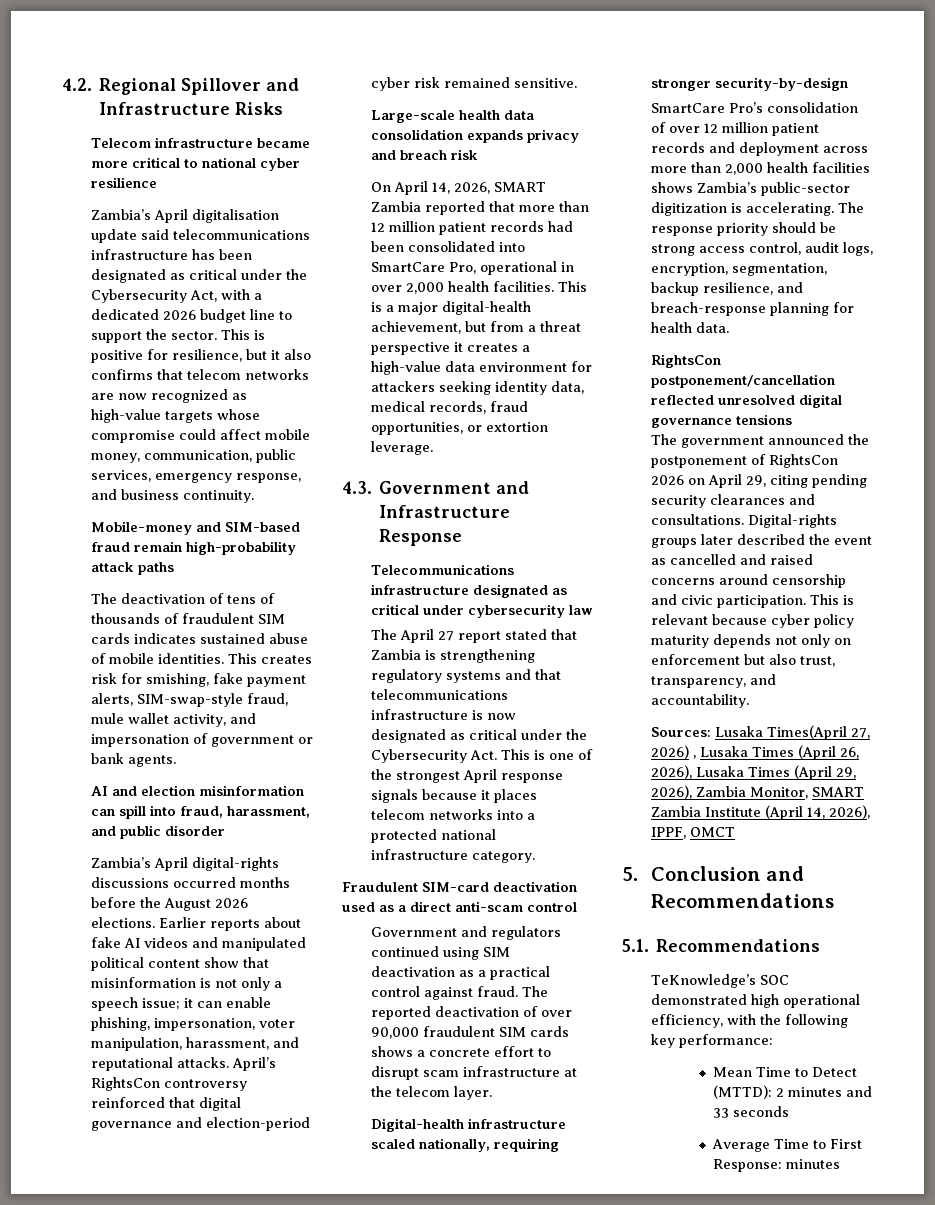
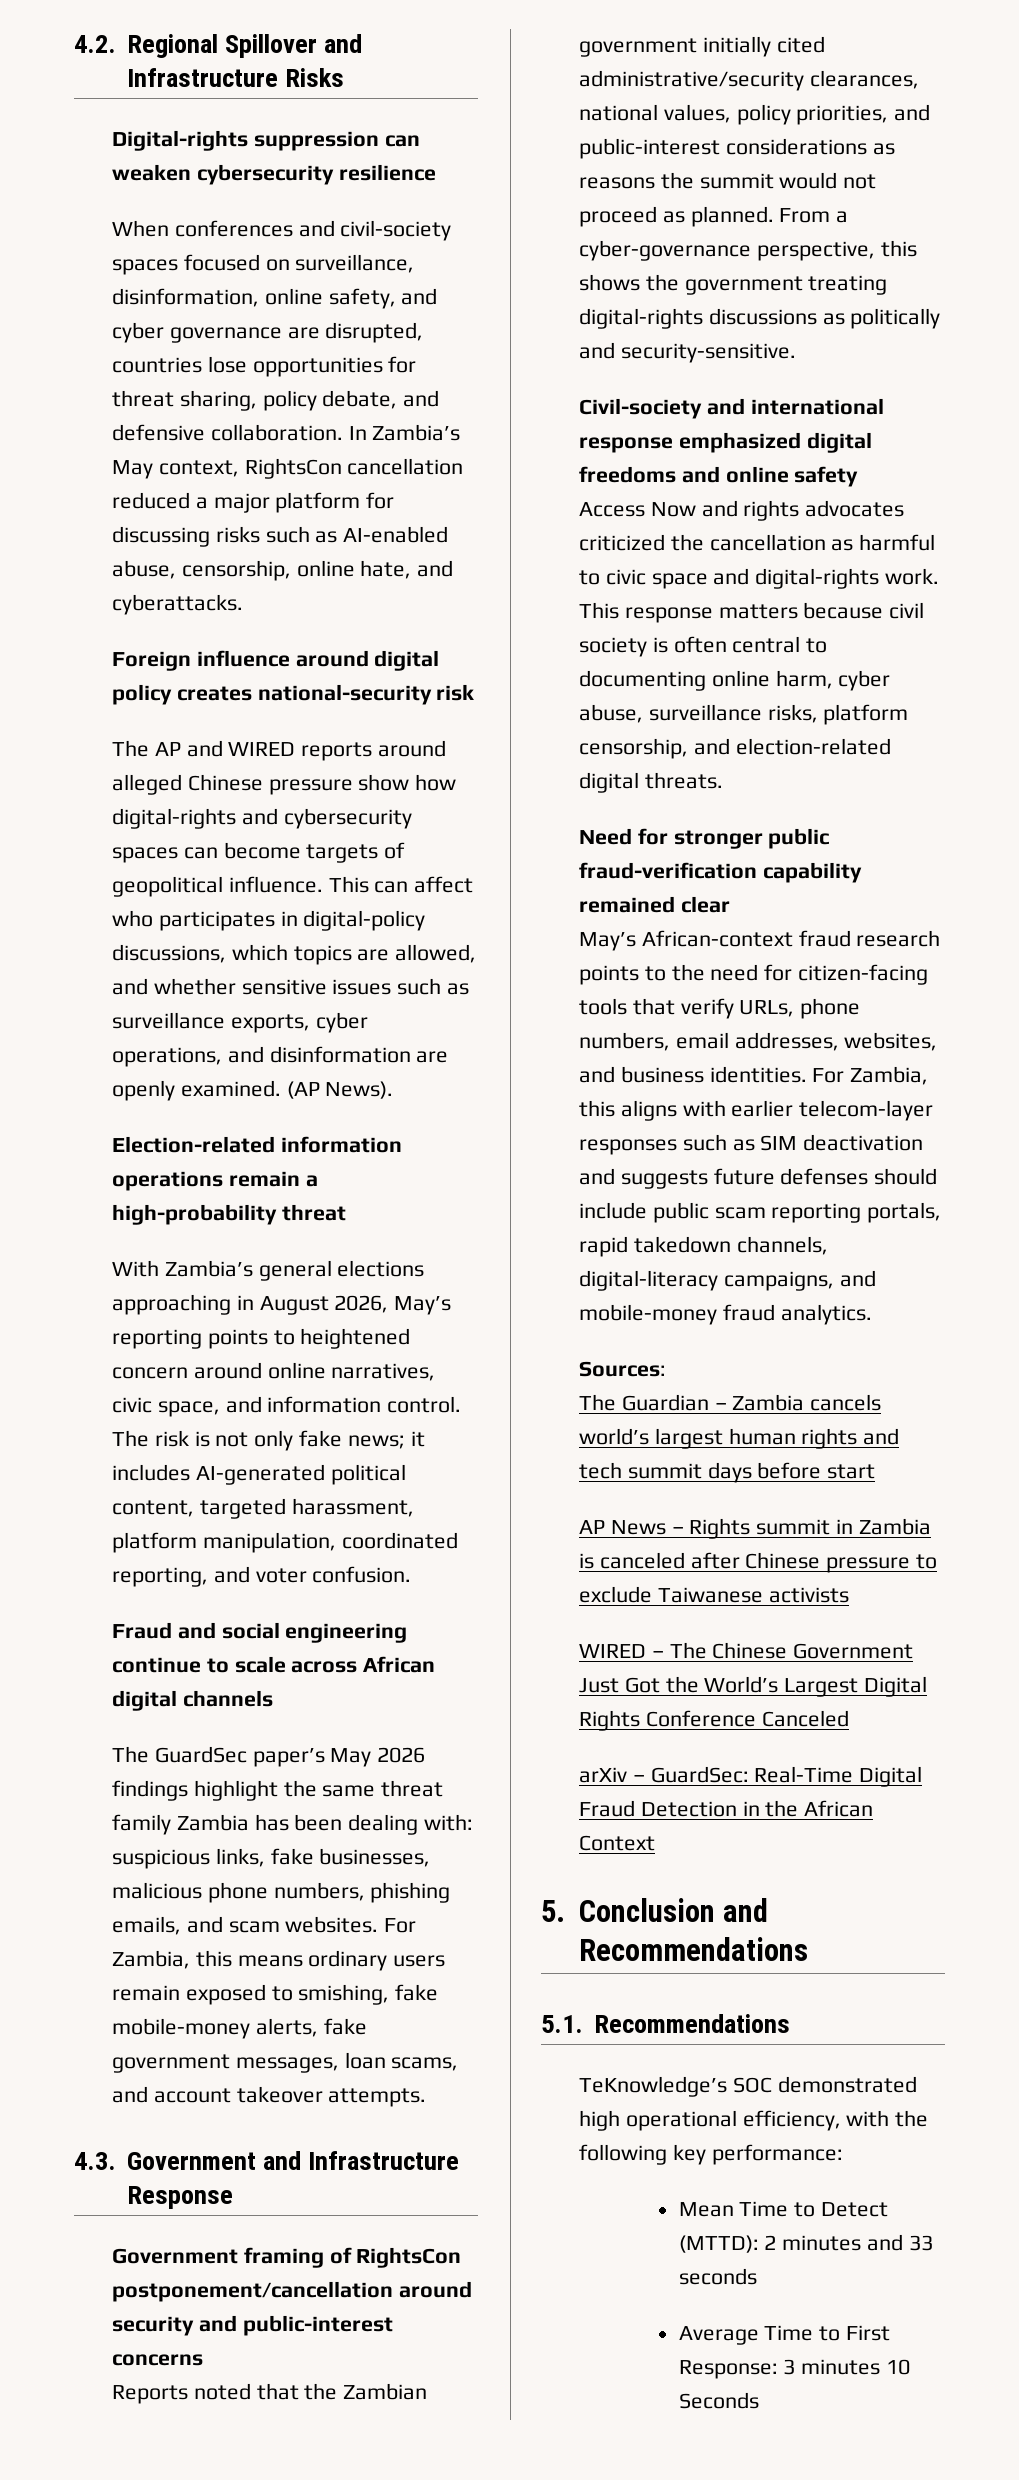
- Telecom infrastructure became more critical to national cyber resilience
- Zambia’s April digitalisation update said telecommunications infrastructure has been designated as critical under the Cybersecurity Act, with a dedicated 2026 budget line to support the sector. This is positive for resilience, but it also confirms that telecom networks are now recognized as high-value targets whose compromise could affect mobile money, communication, public services, emergency response, and business continuity.
- Mobile-money and SIM-based fraud remain high-probability attack paths
- The deactivation of tens of thousands of fraudulent SIM cards indicates sustained abuse of mobile identities. This creates risk for smishing, fake payment alerts, SIM-swap-style fraud, mule wallet activity, and impersonation of government or bank agents.
- AI and election misinformation can spill into fraud, harassment, and public disorder
- Zambia’s April digital-rights discussions occurred months before the August 2026 elections. Earlier reports about fake AI videos and manipulated political content show that misinformation is not only a speech issue; it can enable phishing, impersonation, voter manipulation, harassment, and reputational attacks. April’s RightsCon controversy reinforced that digital governance and election-period cyber risk remained sensitive.
- Large-scale health data consolidation expands privacy and breach risk
- On April 14, 2026, SMART Zambia reported that more than 12 million patient records had been consolidated into SmartCare Pro, operational in over 2,000 health facilities. This is a major digital-health achievement, but from a threat perspective it creates a high-value data environment for attackers seeking identity data, medical records, fraud opportunities, or extortion leverage.
+ Digital-rights suppression can weaken cybersecurity resilience
+ When conferences and civil-society spaces focused on surveillance, disinformation, online safety, and cyber governance are disrupted, countries lose opportunities for threat sharing, policy debate, and defensive collaboration. In Zambia’s May context, RightsCon cancellation reduced a major platform for discussing risks such as AI-enabled abuse, censorship, online hate, and cyberattacks.
+ Foreign influence around digital policy creates national-security risk
+ The AP and WIRED reports around alleged Chinese pressure show how digital-rights and cybersecurity spaces can become targets of geopolitical influence. This can affect who participates in digital-policy discussions, which topics are allowed, and whether sensitive issues such as surveillance exports, cyber operations, and disinformation are openly examined. (AP News).
+ Election-related information operations remain a high-probability threat
+ With Zambia’s general elections approaching in August 2026, May’s reporting points to heightened concern around online narratives, civic space, and information control. The risk is not only fake news; it includes AI-generated political content, targeted harassment, platform manipulation, coordinated reporting, and voter confusion.
+ Fraud and social engineering continue to scale across African digital channels
+ The GuardSec paper’s May 2026 findings highlight the same threat family Zambia has been dealing with: suspicious links, fake businesses, malicious phone numbers, phishing emails, and scam websites. For Zambia, this means ordinary users remain exposed to smishing, fake mobile-money alerts, fake government messages, loan scams, and account takeover attempts.
- Telecommunications infrastructure designated as critical under cybersecurity law
- The April 27 report stated that Zambia is strengthening regulatory systems and that telecommunications infrastructure is now designated as critical under the Cybersecurity Act. This is one of the strongest April response signals because it places telecom networks into a protected national infrastructure category.
- Fraudulent SIM-card deactivation used as a direct anti-scam control
- Government and regulators continued using SIM deactivation as a practical control against fraud. The reported deactivation of over 90,000 fraudulent SIM cards shows a concrete effort to disrupt scam infrastructure at the telecom layer.
- Digital-health infrastructure scaled nationally, requiring stronger security-by-design
- SmartCare Pro’s consolidation of over 12 million patient records and deployment across more than 2,000 health facilities shows Zambia’s public-sector digitization is accelerating. The response priority should be strong access control, audit logs, encryption, segmentation, backup resilience, and breach-response planning for health data.
- RightsCon postponement/cancellation reflected unresolved digital governance tensions
- The government announced the postponement of RightsCon 2026 on April 29, citing pending security clearances and consultations. Digital-rights groups later described the event as cancelled and raised concerns around censorship and civic participation. This is relevant because cyber policy maturity depends not only on enforcement but also trust, transparency, and accountability.
- Sources: Lusaka Times(April 27, 2026) , Lusaka Times (April 26, 2026), Lusaka Times (April 29, 2026), Zambia Monitor, SMART Zambia Institute (April 14, 2026), IPPF, OMCT
+ Government framing of RightsCon postponement/cancellation around security and public-interest concerns
+ Reports noted that the Zambian government initially cited administrative/security clearances, national values, policy priorities, and public-interest considerations as reasons the summit would not proceed as planned. From a cyber-governance perspective, this shows the government treating digital-rights discussions as politically and security-sensitive.
+ Civil-society and international response emphasized digital freedoms and online safety
+ Access Now and rights advocates criticized the cancellation as harmful to civic space and digital-rights work. This response matters because civil society is often central to documenting online harm, cyber abuse, surveillance risks, platform censorship, and election-related digital threats.
+ Need for stronger public fraud-verification capability remained clear
+ May’s African-context fraud research points to the need for citizen-facing tools that verify URLs, phone numbers, email addresses, websites, and business identities. For Zambia, this aligns with earlier telecom-layer responses such as SIM deactivation and suggests future defenses should include public scam reporting portals, rapid takedown channels, digital-literacy campaigns, and mobile-money fraud analytics.
+ Sources:
+ The Guardian – Zambia cancels world’s largest human rights and tech summit days before start
+ AP News – Rights summit in Zambia is canceled after Chinese pressure to exclude Taiwanese activists
+ WIRED – The Chinese Government Just Got the World’s Largest Digital Rights Conference Canceled
+ arXiv – GuardSec: Real-Time Digital Fraud Detection in the African Context
- Average Time to First Response: minutes
+ Average Time to First Response: 3 minutes 10 Seconds

